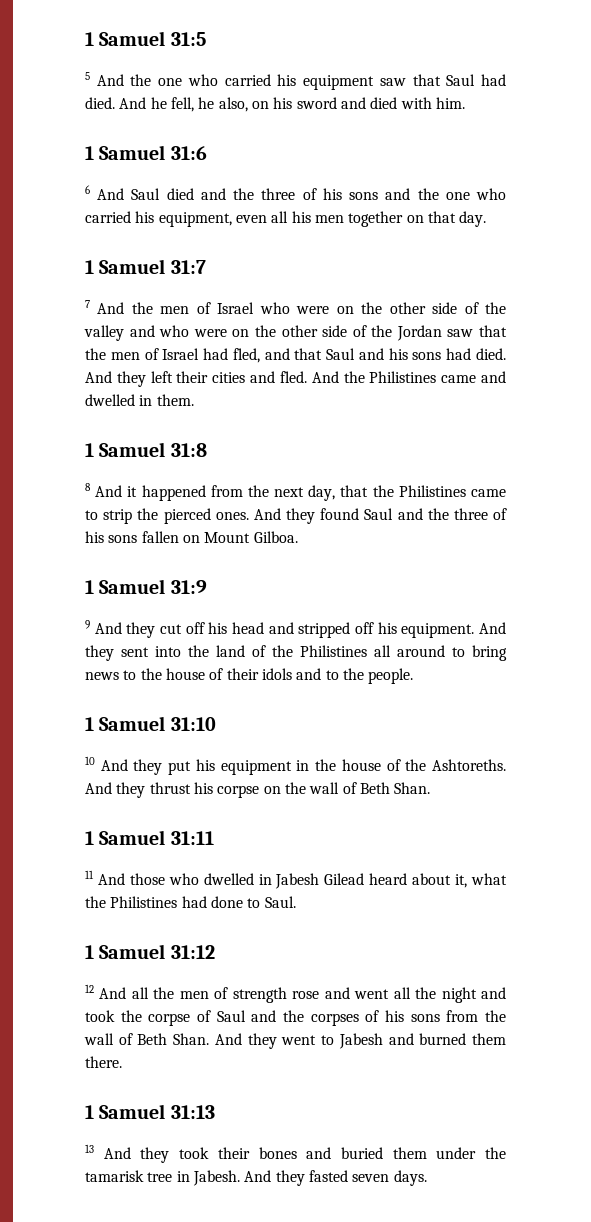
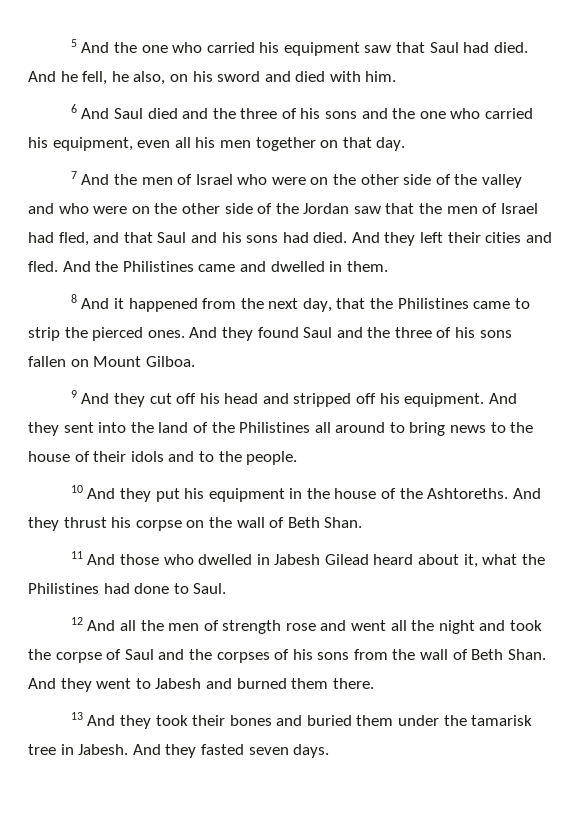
- 1 Samuel 31:5
- 1 Samuel 31:6
- 1 Samuel 31:7
- 1 Samuel 31:8
- 1 Samuel 31:9
- 1 Samuel 31:10
- 1 Samuel 31:11
- 1 Samuel 31:12
- 1 Samuel 31:13

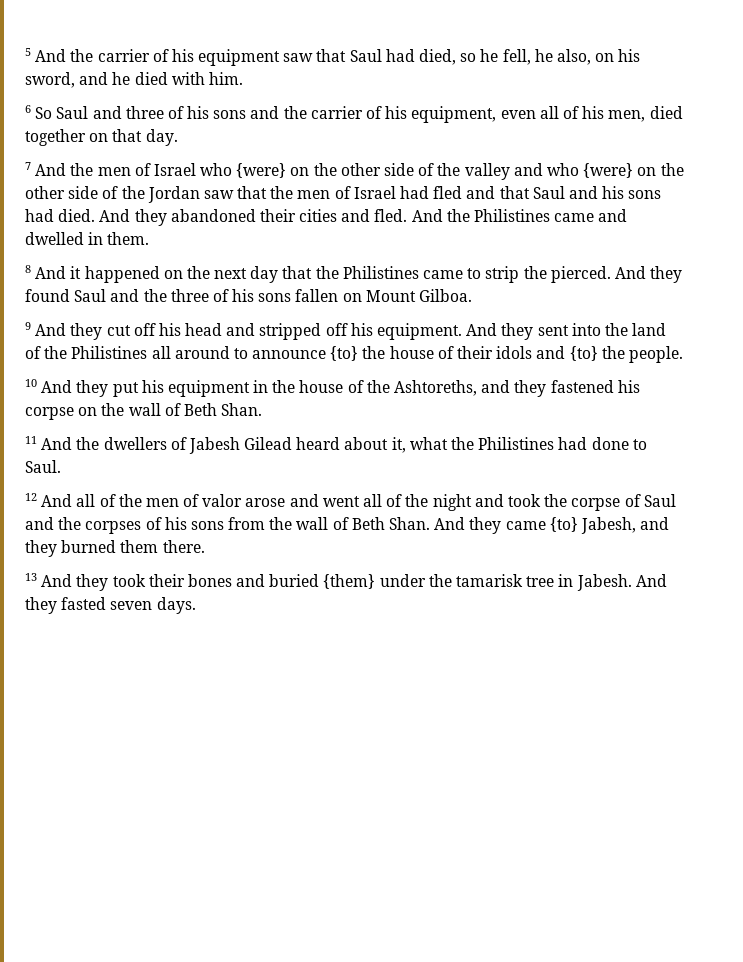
- 5 And the one who carried his equipment saw that Saul had died. And he fell, he also, on his sword and died with him.
+ 5 And the carrier of his equipment saw that Saul had died, so he fell, he also, on his sword, and he died with him.
- 6 And Saul died and the three of his sons and the one who carried his equipment, even all his men together on that day.
+ 6 So Saul and three of his sons and the carrier of his equipment, even all of his men, died together on that day.
- 7 And the men of Israel who were on the other side of the valley and who were on the other side of the Jordan saw that the men of Israel had fled, and that Saul and his sons had died.
+ 7 And the men of Israel who {were} on the other side of the valley and who {were} on the other side of the Jordan saw that the men of Israel had fled and that Saul and his sons had died.
- And they left their cities and fled.
+ And they abandoned their cities and fled.
- 8 And it happened from the next day, that the Philistines came to strip the pierced ones.
+ 8 And it happened on the next day that the Philistines came to strip the pierced.
- And they sent into the land of the Philistines all around to bring news to the house of their idols and to the people.
+ And they sent into the land of the Philistines all around to announce {to} the house of their idols and {to} the people.
- 10 And they put his equipment in the house of the Ashtoreths. And they thrust his corpse on the wall of Beth Shan.
+ 10 And they put his equipment in the house of the Ashtoreths, and they fastened his corpse on the wall of Beth Shan.
- 11 And those who dwelled in Jabesh Gilead heard about it, what the Philistines had done to Saul.
+ 11 And the dwellers of Jabesh Gilead heard about it, what the Philistines had done to Saul.
- 12 And all the men of strength rose and went all the night and took the corpse of Saul and the corpses of his sons from the wall of Beth Shan.
+ 12 And all of the men of valor arose and went all of the night and took the corpse of Saul and the corpses of his sons from the wall of Beth Shan.
- And they went to Jabesh and burned them there.
+ And they came {to} Jabesh, and they burned them there.
- 13 And they took their bones and buried them under the tamarisk tree in Jabesh.
+ 13 And they took their bones and buried {them} under the tamarisk tree in Jabesh.

